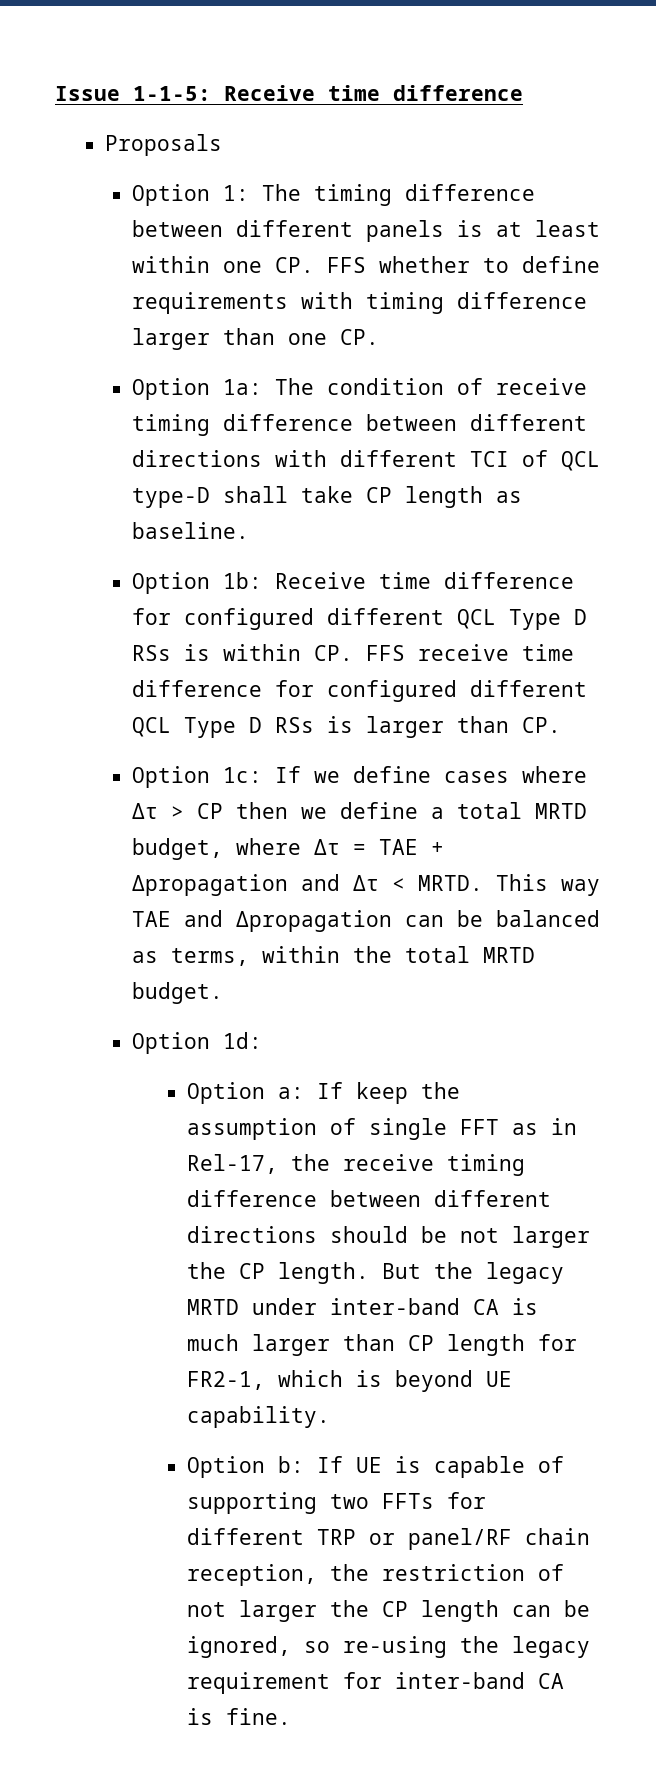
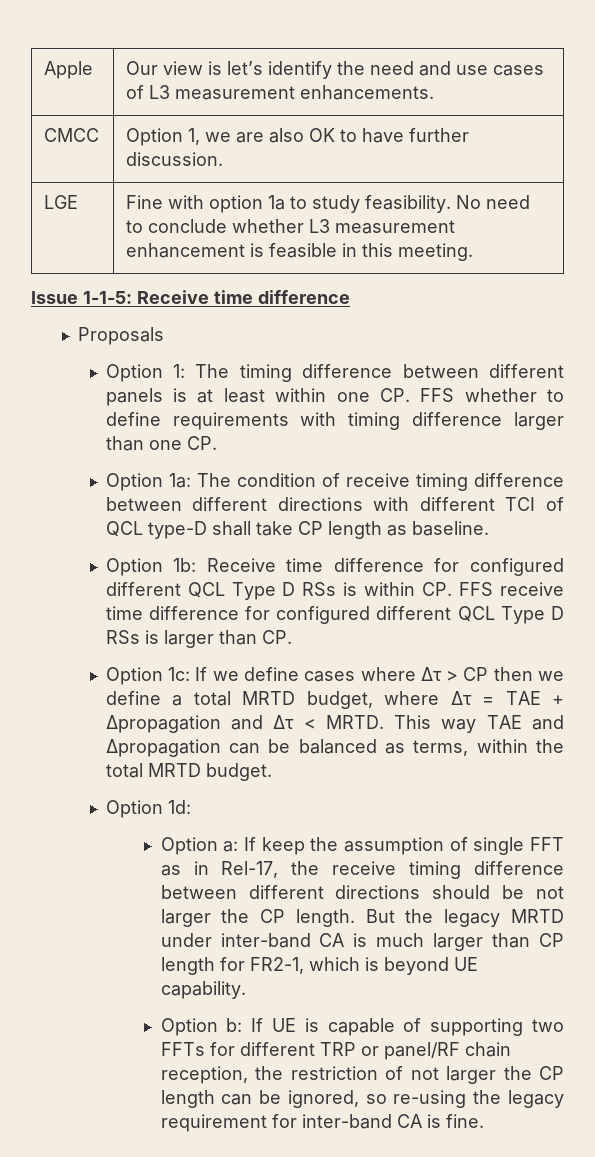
+ Apple | Our view is let’s identify the need and use cases of L3 measurement enhancements.
+ CMCC | Option 1, we are also OK to have further discussion.
+ LGE | Fine with option 1a to study feasibility. No need to conclude whether L3 measurement enhancement is feasible in this meeting.

